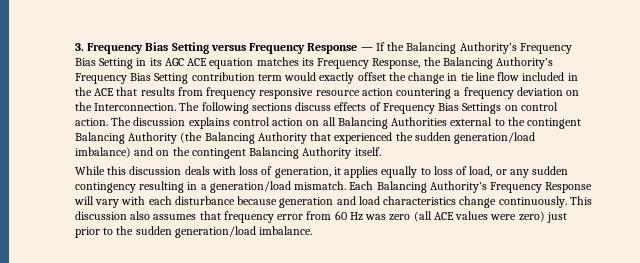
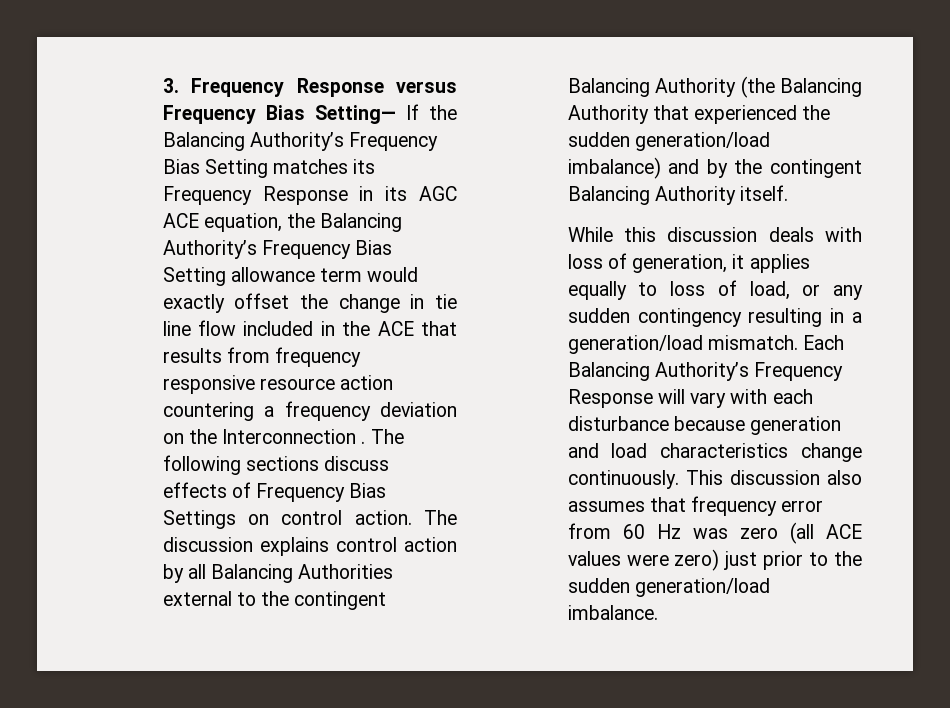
- 3. Frequency Bias Setting versus Frequency Response — If the Balancing Authority’s Frequency Bias Setting in its AGC ACE equation matches its Frequency Response, the Balancing Authority’s Frequency Bias Setting contribution term would exactly offset the change in tie line flow included in the ACE that results from frequency responsive resource action countering a frequency deviation on the Interconnection.
+ 3. Frequency Response versus Frequency Bias Setting— If the Balancing Authority’s Frequency Bias Setting matches its Frequency Response in its AGC ACE equation, the Balancing Authority’s Frequency Bias Setting allowance term would exactly offset the change in tie line flow included in the ACE that results from frequency responsive resource action countering a frequency deviation on the Interconnection .
- The discussion explains control action on all Balancing Authorities external to the contingent Balancing Authority (the Balancing Authority that experienced the sudden generation/load imbalance) and on the contingent Balancing Authority itself.
+ The discussion explains control action by all Balancing Authorities external to the contingent Balancing Authority (the Balancing Authority that experienced the sudden generation/load imbalance) and by the contingent Balancing Authority itself.

